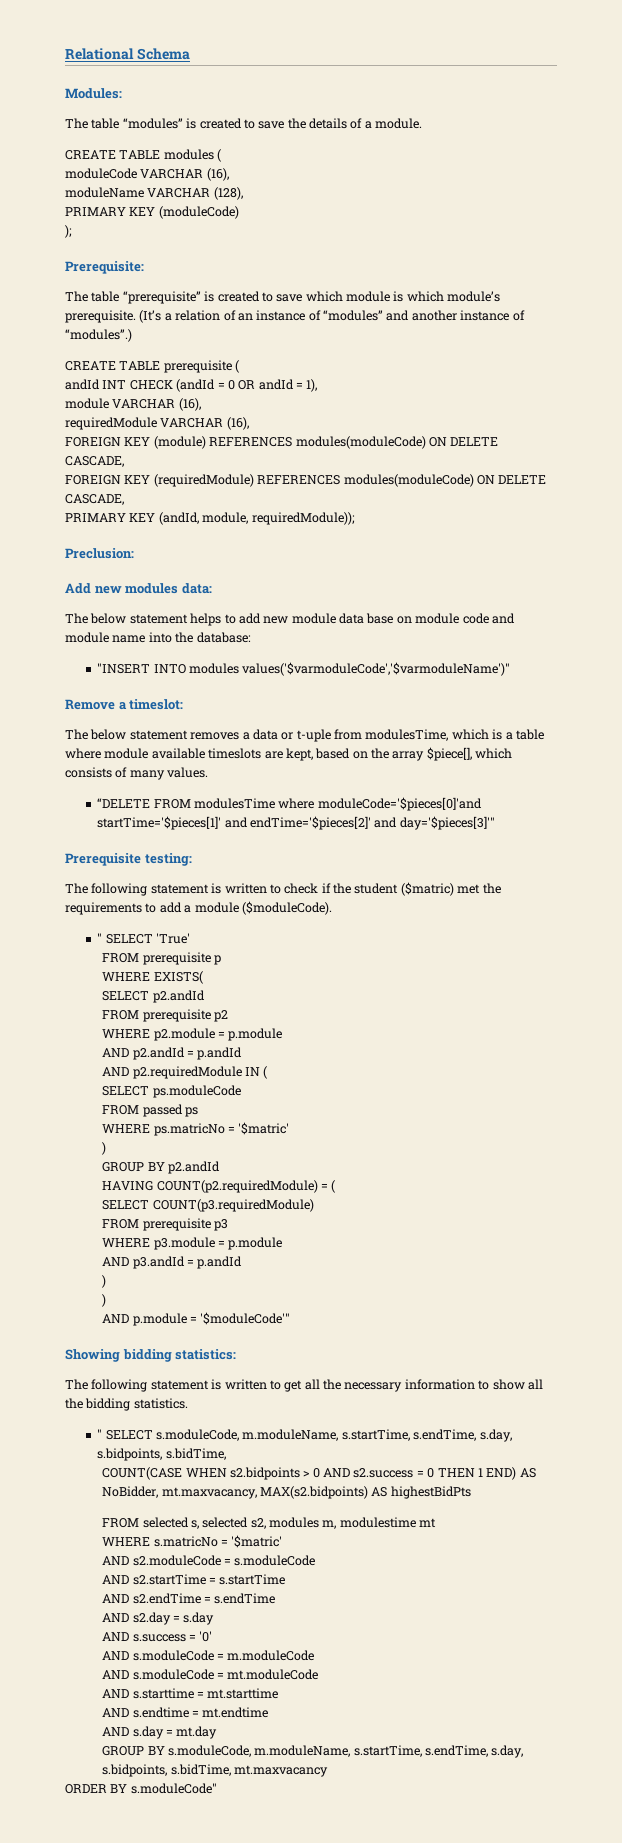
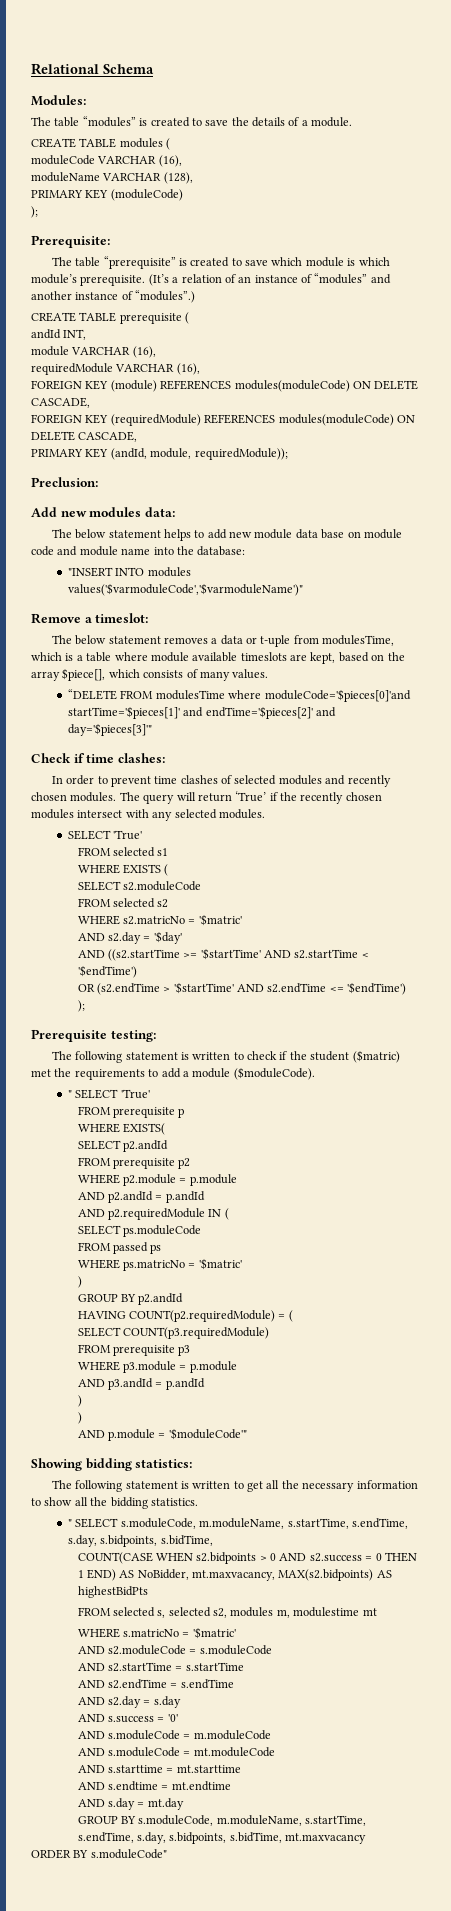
- andId INT CHECK (andId = 0 OR andId = 1),
+ andId INT,
+ Check if time clashes:
+ In order to prevent time clashes of selected modules and recently chosen modules. The query will return ‘True’ if the recently chosen modules intersect with any selected modules.
+ SELECT 'True'
+ FROM selected s1
+ WHERE EXISTS (
+ SELECT s2.moduleCode
+ FROM selected s2
+ WHERE s2.matricNo = '$matric'
+ AND s2.day = '$day'
+ AND ((s2.startTime >= '$startTime' AND s2.startTime < '$endTime')
+ OR (s2.endTime > '$startTime' AND s2.endTime <= '$endTime')
+ );

